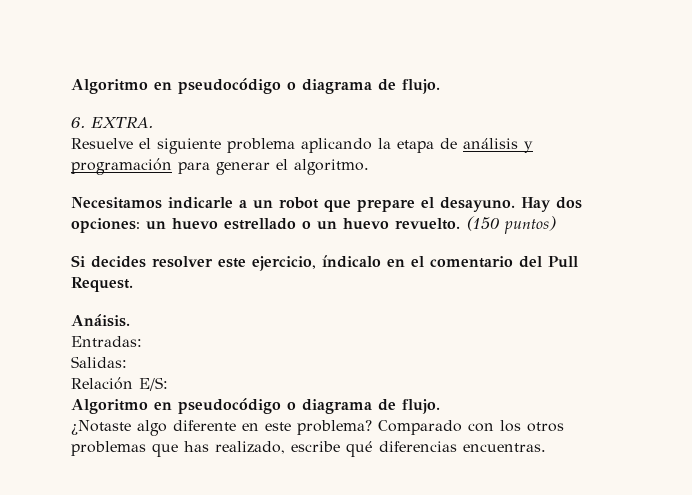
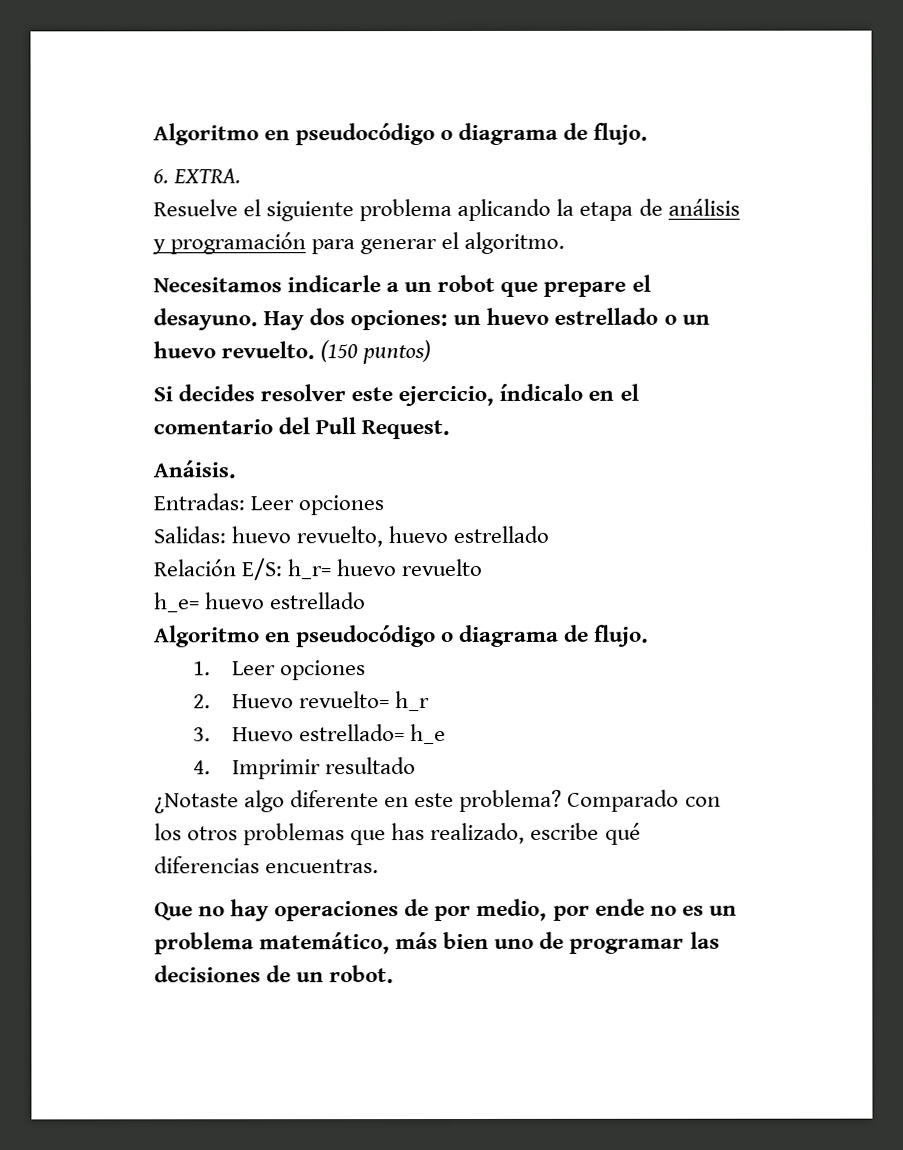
- Entradas:
+ Entradas: Leer opciones
- Salidas:
- Relación E/S:
+ Salidas: huevo revuelto, huevo estrellado
+ Relación E/S: h_r= huevo revuelto
+ h_e= huevo estrellado
  Algoritmo en pseudocódigo o diagrama de flujo.
+ 1. Leer opciones
+ 2. Huevo revuelto= h_r
+ 3. Huevo estrellado= h_e
+ 4. Imprimir resultado
+ Que no hay operaciones de por medio, por ende no es un problema matemático, más bien uno de programar las decisiones de un robot.

